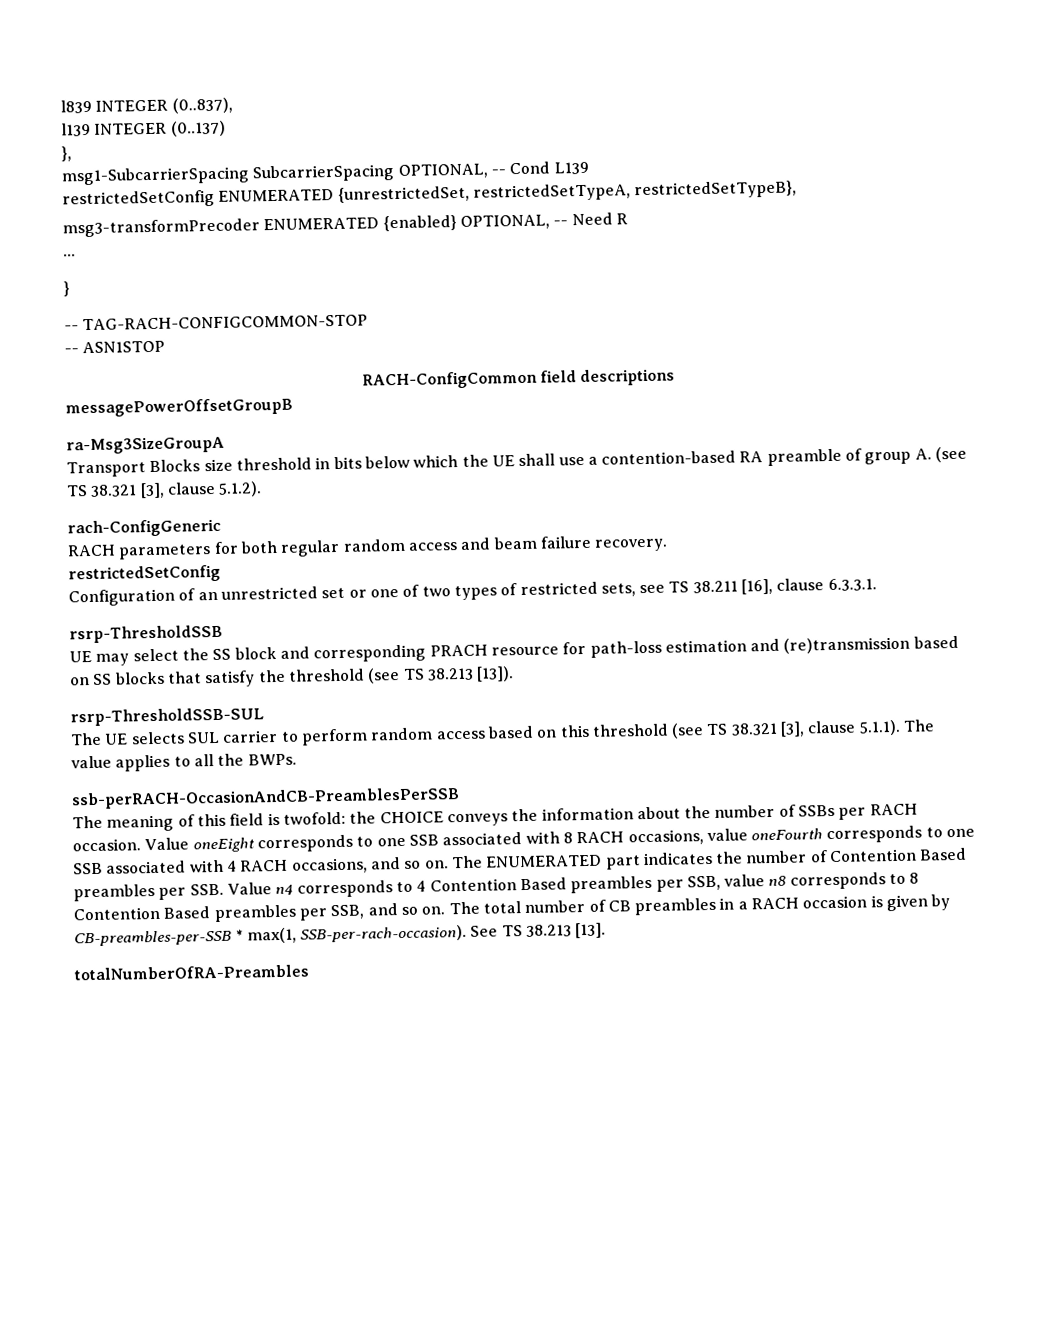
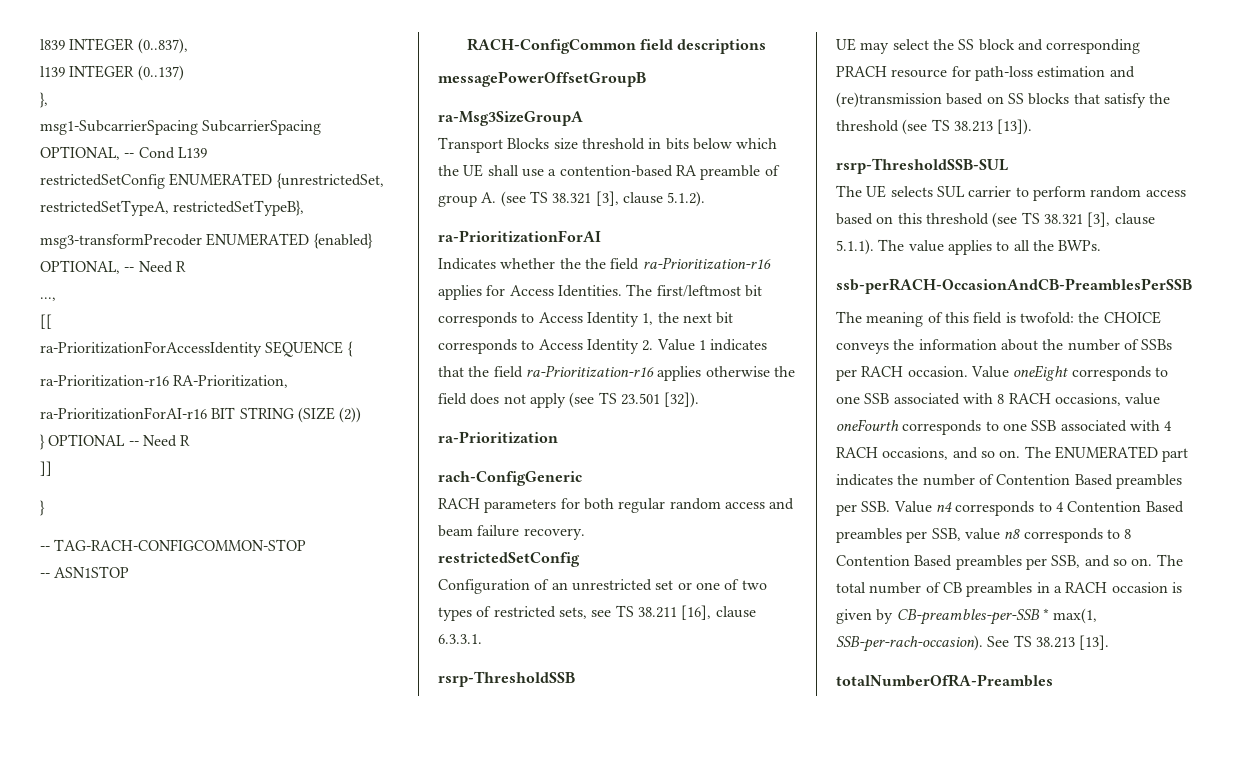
- ...
+ ...,
+ [[
+ ra-PrioritizationForAccessIdentity SEQUENCE {
+ ra-Prioritization-r16 RA-Prioritization,
+ ra-PrioritizationForAI-r16 BIT STRING (SIZE (2))
+ } OPTIONAL -- Need R
+ ]]
+ ra-PrioritizationForAI
+ Indicates whether the the field ra-Prioritization-r16 applies for Access Identities. The first/leftmost bit corresponds to Access Identity 1, the next bit corresponds to Access Identity 2. Value 1 indicates that the field ra-Prioritization-r16 applies otherwise the field does not apply (see TS 23.501 [32]).
+ ra-Prioritization

